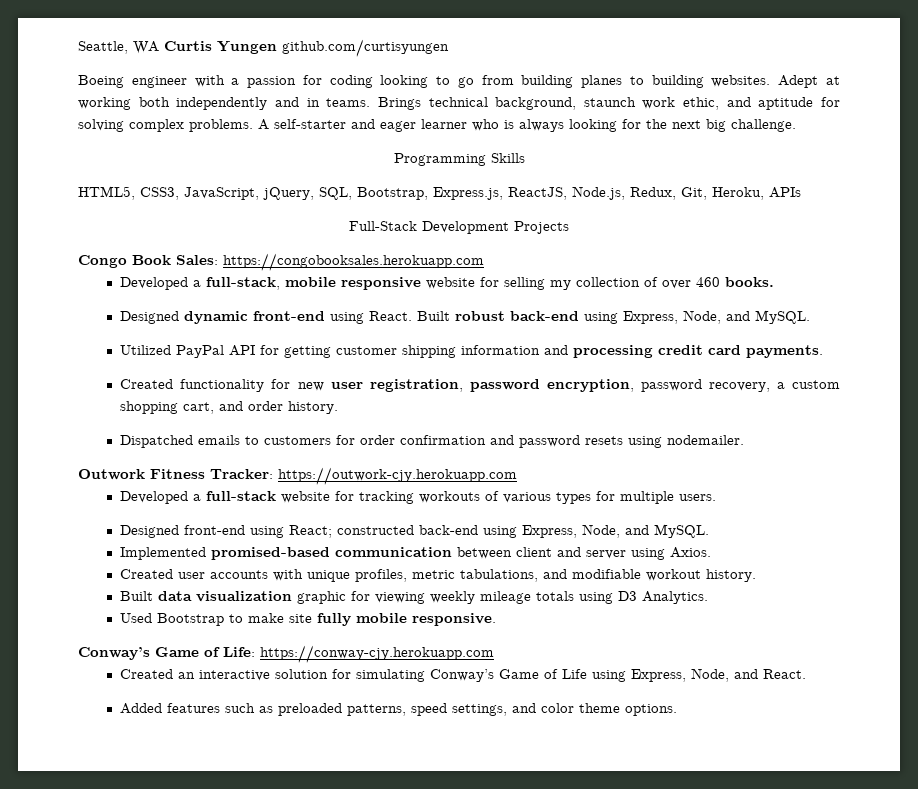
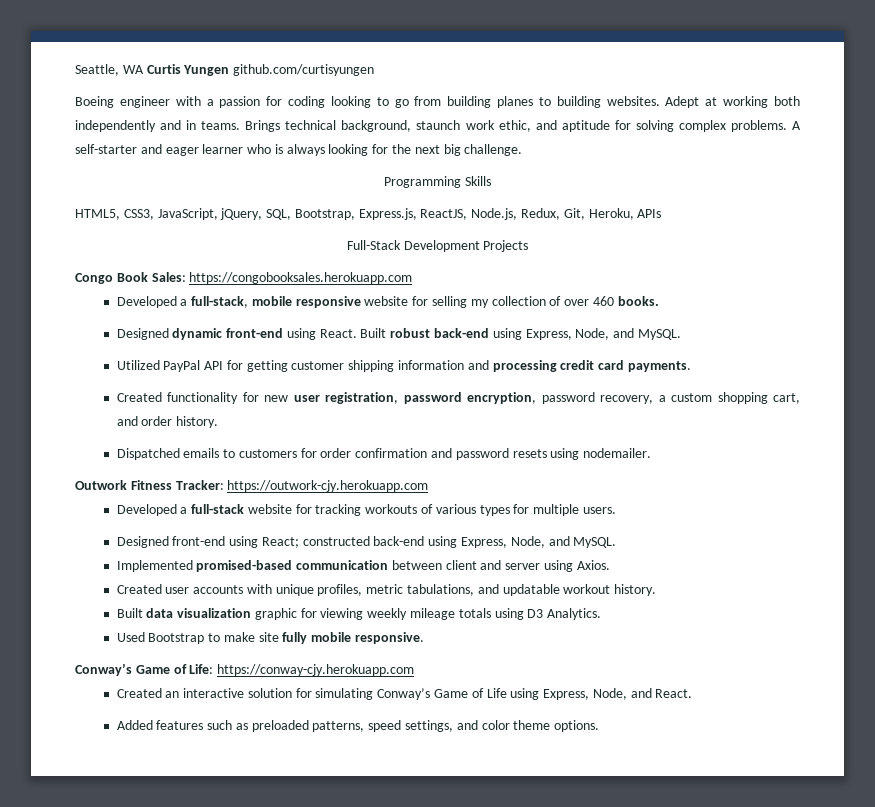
- Created user accounts with unique profiles, metric tabulations, and modifiable workout history.
+ Created user accounts with unique profiles, metric tabulations, and updatable workout history.

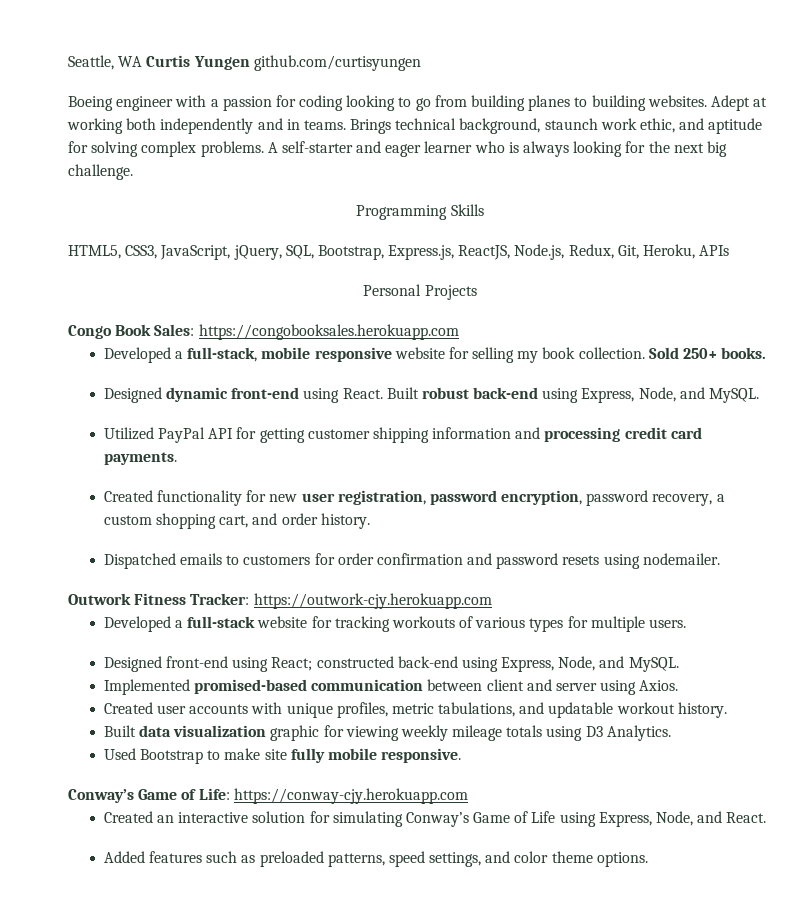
- Full-Stack Development Projects
+ Personal Projects
- Developed a full-stack, mobile responsive website for selling my collection of over 460 books.
+ Developed a full-stack, mobile responsive website for selling my book collection. Sold 250+ books.

